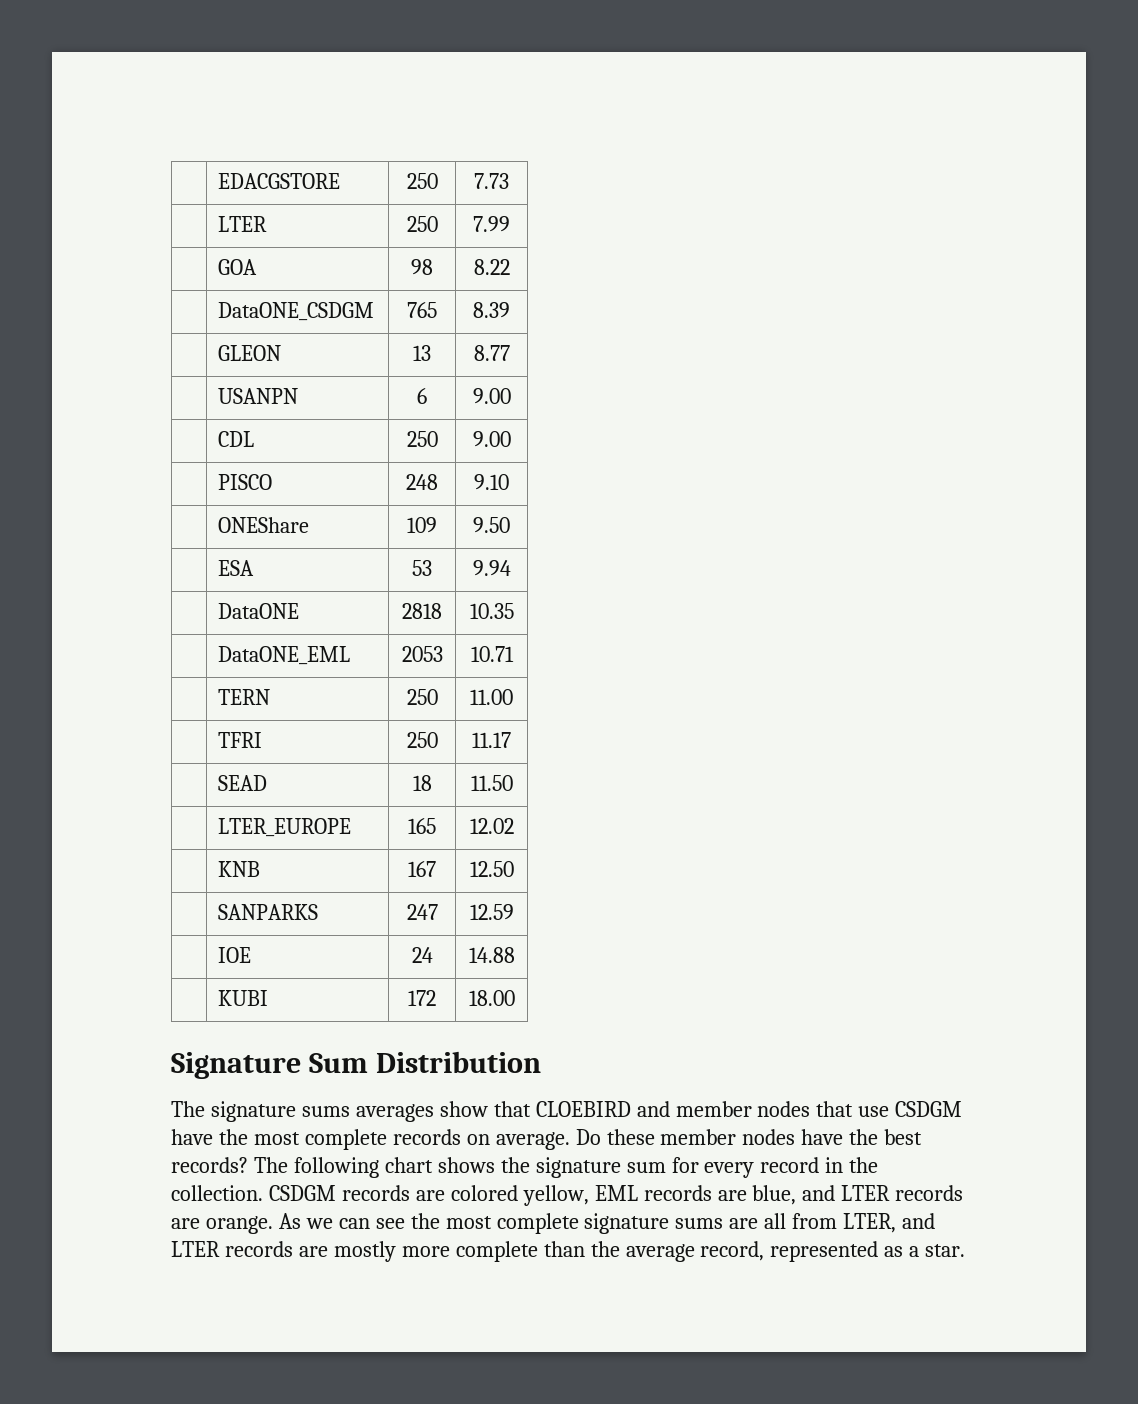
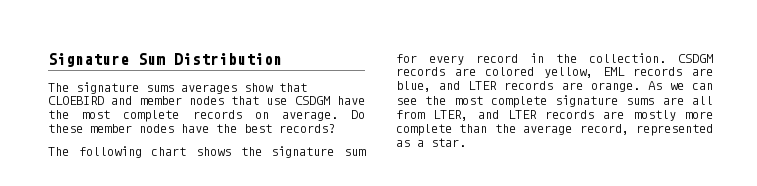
- | EDACGSTORE | 250 | 7.73
- | LTER | 250 | 7.99
- | GOA | 98 | 8.22
- | DataONE_CSDGM | 765 | 8.39
- | GLEON | 13 | 8.77
- | USANPN | 6 | 9.00
- | CDL | 250 | 9.00
- | PISCO | 248 | 9.10
- | ONEShare | 109 | 9.50
- | ESA | 53 | 9.94
- | DataONE | 2818 | 10.35
- | DataONE_EML | 2053 | 10.71
- | TERN | 250 | 11.00
- | TFRI | 250 | 11.17
- | SEAD | 18 | 11.50
- | LTER_EUROPE | 165 | 12.02
- | KNB | 167 | 12.50
- | SANPARKS | 247 | 12.59
- | IOE | 24 | 14.88
- | KUBI | 172 | 18.00
- Do these member nodes have the best records? The following chart shows the signature sum for every record in the collection.
+ Do these member nodes have the best records?
+ The following chart shows the signature sum for every record in the collection.

